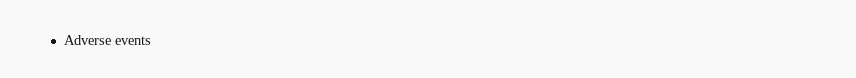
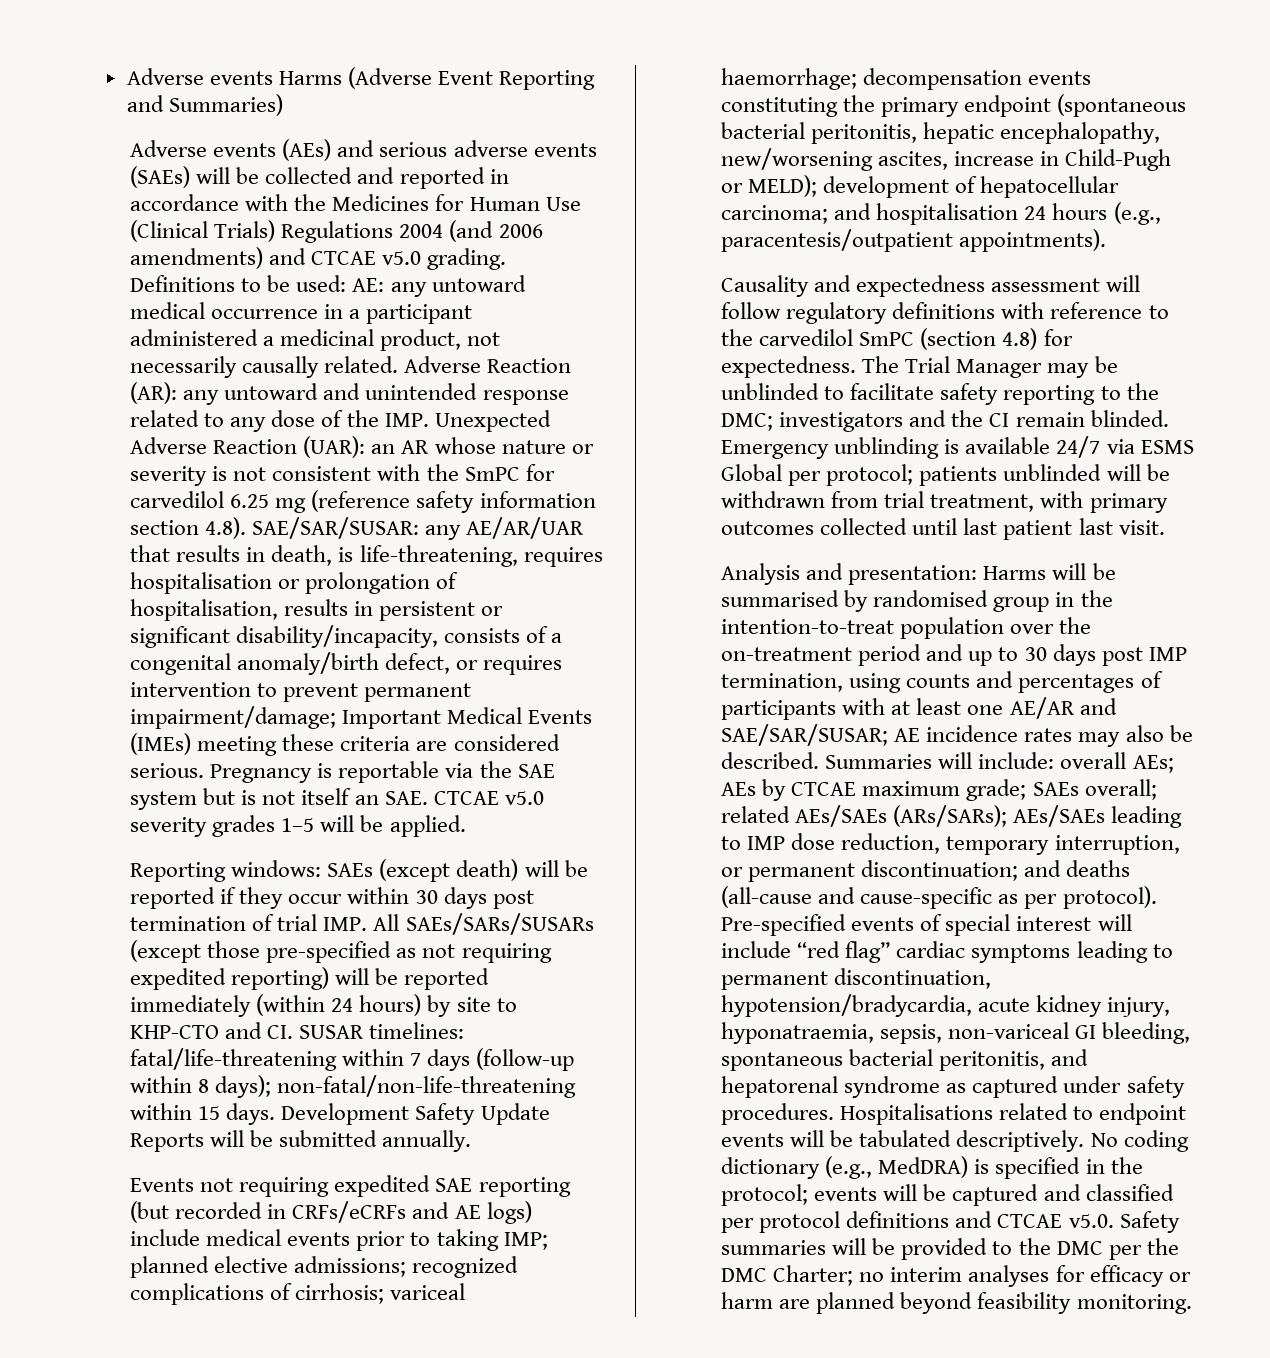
- Adverse events
+ Adverse events Harms (Adverse Event Reporting and Summaries)
+ Adverse events (AEs) and serious adverse events (SAEs) will be collected and reported in accordance with the Medicines for Human Use (Clinical Trials) Regulations 2004 (and 2006 amendments) and CTCAE v5.0 grading. Definitions to be used: AE: any untoward medical occurrence in a participant administered a medicinal product, not necessarily causally related. Adverse Reaction (AR): any untoward and unintended response related to any dose of the IMP. Unexpected Adverse Reaction (UAR): an AR whose nature or severity is not consistent with the SmPC for carvedilol 6.25 mg (reference safety information section 4.8). SAE/SAR/SUSAR: any AE/AR/UAR that results in death, is life-threatening, requires hospitalisation or prolongation of hospitalisation, results in persistent or significant disability/incapacity, consists of a congenital anomaly/birth defect, or requires intervention to prevent permanent impairment/damage; Important Medical Events (IMEs) meeting these criteria are considered serious. Pregnancy is reportable via the SAE system but is not itself an SAE. CTCAE v5.0 severity grades 1–5 will be applied.
+ Reporting windows: SAEs (except death) will be reported if they occur within 30 days post termination of trial IMP. All SAEs/SARs/SUSARs (except those pre-specified as not requiring expedited reporting) will be reported immediately (within 24 hours) by site to KHP-CTO and CI. SUSAR timelines: fatal/life-threatening within 7 days (follow-up within 8 days); non-fatal/non-life-threatening within 15 days. Development Safety Update Reports will be submitted annually.
+ Events not requiring expedited SAE reporting (but recorded in CRFs/eCRFs and AE logs) include medical events prior to taking IMP; planned elective admissions; recognized complications of cirrhosis; variceal haemorrhage; decompensation events constituting the primary endpoint (spontaneous bacterial peritonitis, hepatic encephalopathy, new/worsening ascites, increase in Child-Pugh or MELD); development of hepatocellular carcinoma; and hospitalisation 24 hours (e.g., paracentesis/outpatient appointments).
+ Causality and expectedness assessment will follow regulatory definitions with reference to the carvedilol SmPC (section 4.8) for expectedness. The Trial Manager may be unblinded to facilitate safety reporting to the DMC; investigators and the CI remain blinded. Emergency unblinding is available 24/7 via ESMS Global per protocol; patients unblinded will be withdrawn from trial treatment, with primary outcomes collected until last patient last visit.
+ Analysis and presentation: Harms will be summarised by randomised group in the intention-to-treat population over the on-treatment period and up to 30 days post IMP termination, using counts and percentages of participants with at least one AE/AR and SAE/SAR/SUSAR; AE incidence rates may also be described. Summaries will include: overall AEs; AEs by CTCAE maximum grade; SAEs overall; related AEs/SAEs (ARs/SARs); AEs/SAEs leading to IMP dose reduction, temporary interruption, or permanent discontinuation; and deaths (all-cause and cause-specific as per protocol). Pre-specified events of special interest will include “red flag” cardiac symptoms leading to permanent discontinuation, hypotension/bradycardia, acute kidney injury, hyponatraemia, sepsis, non-variceal GI bleeding, spontaneous bacterial peritonitis, and hepatorenal syndrome as captured under safety procedures. Hospitalisations related to endpoint events will be tabulated descriptively. No coding dictionary (e.g., MedDRA) is specified in the protocol; events will be captured and classified per protocol definitions and CTCAE v5.0. Safety summaries will be provided to the DMC per the DMC Charter; no interim analyses for efficacy or harm are planned beyond feasibility monitoring.

